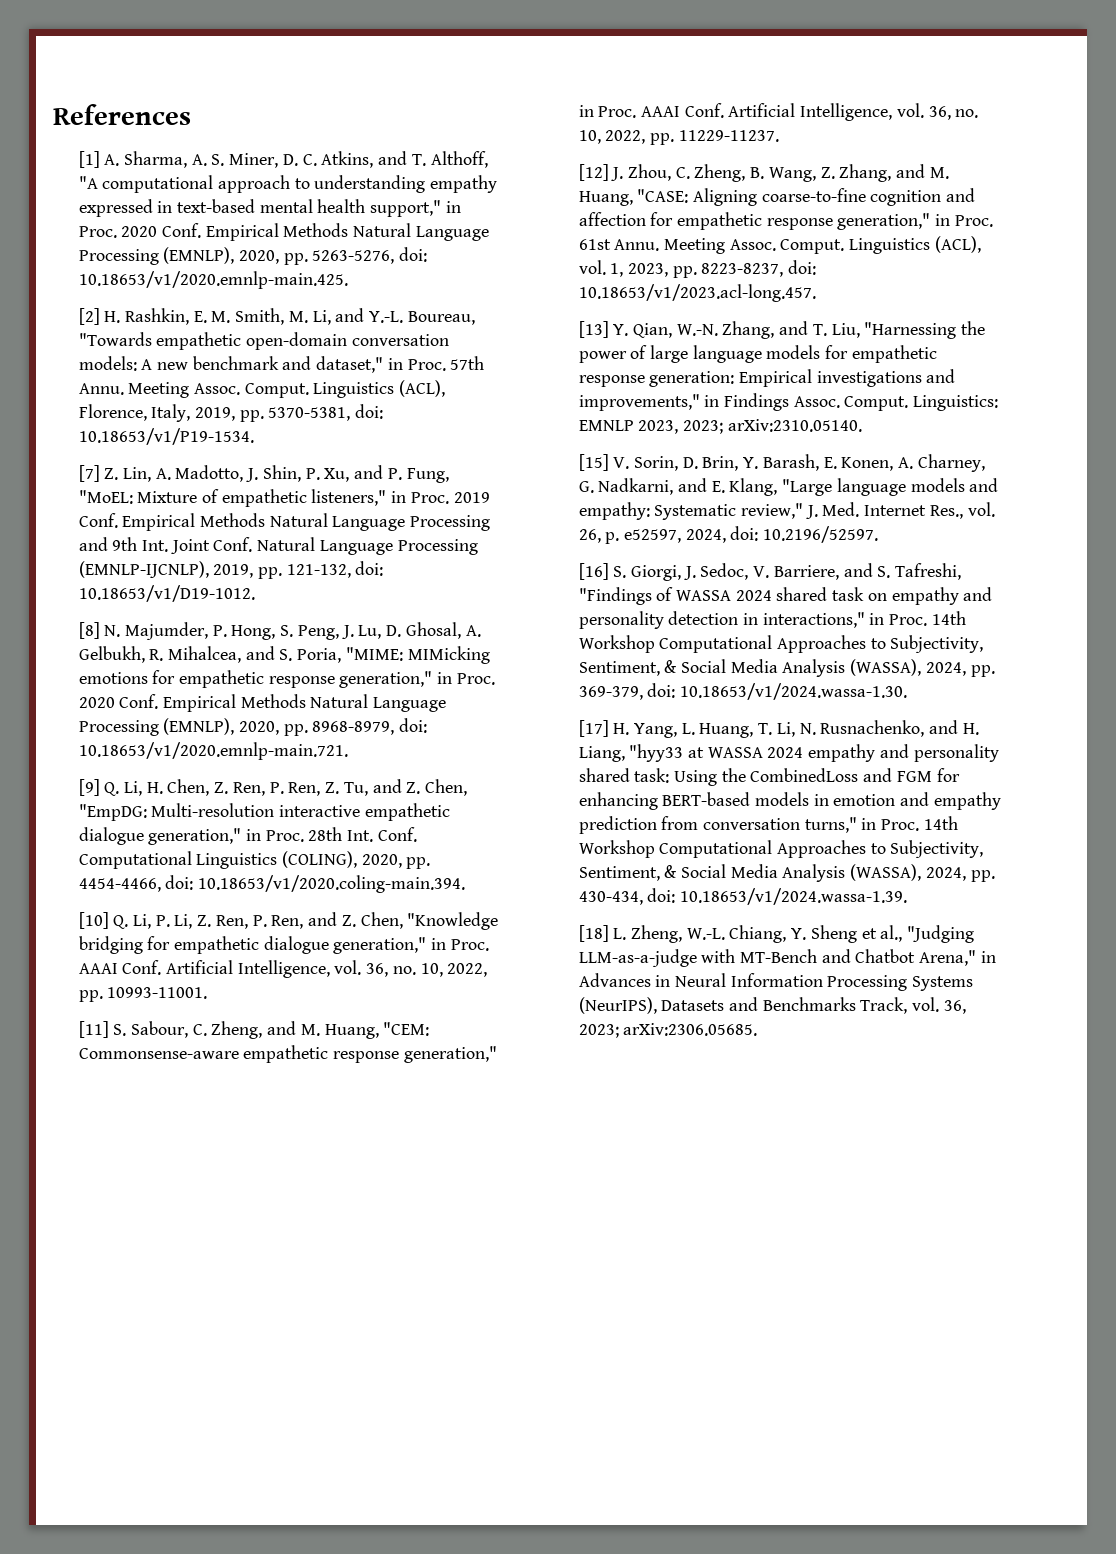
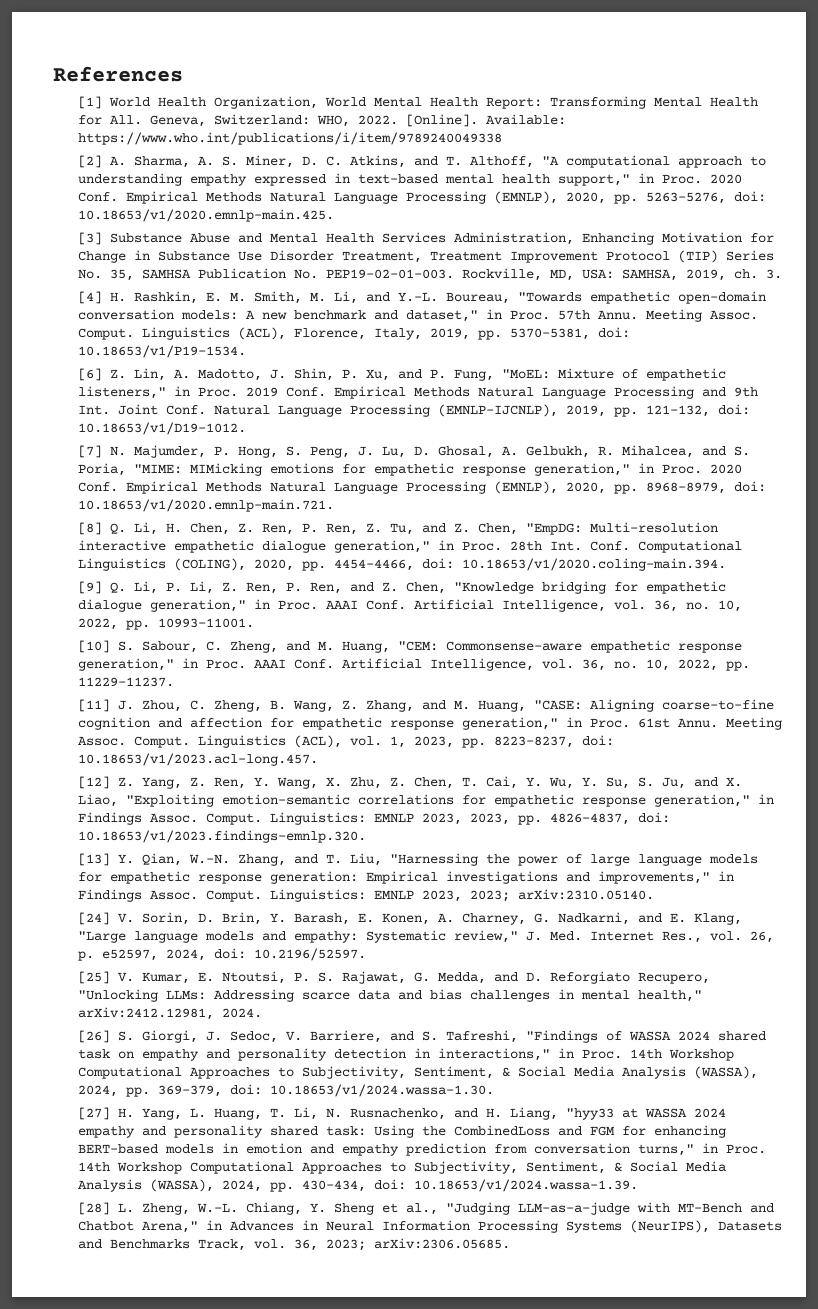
- [1] A. Sharma, A. S. Miner, D. C. Atkins, and T. Althoff, "A computational approach to understanding empathy expressed in text-based mental health support," in Proc.
+ [1] World Health Organization, World Mental Health Report: Transforming Mental Health for All. Geneva, Switzerland: WHO, 2022. [Online]. Available: https://www.who.int/publications/i/item/9789240049338
+ [2] A. Sharma, A. S. Miner, D. C. Atkins, and T. Althoff, "A computational approach to understanding empathy expressed in text-based mental health support," in Proc.
- [2] H. Rashkin, E. M. Smith, M. Li, and Y.-L. Boureau, "Towards empathetic open-domain conversation models: A new benchmark and dataset," in Proc.
+ [3] Substance Abuse and Mental Health Services Administration, Enhancing Motivation for Change in Substance Use Disorder Treatment, Treatment Improvement Protocol (TIP) Series No. 35, SAMHSA Publication No. PEP19-02-01-003. Rockville, MD, USA: SAMHSA, 2019, ch. 3.
+ [4] H. Rashkin, E. M. Smith, M. Li, and Y.-L. Boureau, "Towards empathetic open-domain conversation models: A new benchmark and dataset," in Proc.
- [7] Z. Lin, A. Madotto, J. Shin, P. Xu, and P. Fung, "MoEL: Mixture of empathetic listeners," in Proc.
+ [6] Z. Lin, A. Madotto, J. Shin, P. Xu, and P. Fung, "MoEL: Mixture of empathetic listeners," in Proc.
- [8] N. Majumder, P. Hong, S. Peng, J. Lu, D. Ghosal, A. Gelbukh, R. Mihalcea, and S. Poria, "MIME: MIMicking emotions for empathetic response generation," in Proc.
+ [7] N. Majumder, P. Hong, S. Peng, J. Lu, D. Ghosal, A. Gelbukh, R. Mihalcea, and S. Poria, "MIME: MIMicking emotions for empathetic response generation," in Proc.
- [9] Q. Li, H. Chen, Z. Ren, P. Ren, Z. Tu, and Z. Chen, "EmpDG: Multi-resolution interactive empathetic dialogue generation," in Proc.
+ [8] Q. Li, H. Chen, Z. Ren, P. Ren, Z. Tu, and Z. Chen, "EmpDG: Multi-resolution interactive empathetic dialogue generation," in Proc.
- [10] Q. Li, P. Li, Z. Ren, P. Ren, and Z. Chen, "Knowledge bridging for empathetic dialogue generation," in Proc.
+ [9] Q. Li, P. Li, Z. Ren, P. Ren, and Z. Chen, "Knowledge bridging for empathetic dialogue generation," in Proc.
- [11] S. Sabour, C. Zheng, and M. Huang, "CEM: Commonsense-aware empathetic response generation," in Proc.
+ [10] S. Sabour, C. Zheng, and M. Huang, "CEM: Commonsense-aware empathetic response generation," in Proc.
- [12] J. Zhou, C. Zheng, B. Wang, Z. Zhang, and M. Huang, "CASE: Aligning coarse-to-fine cognition and affection for empathetic response generation," in Proc.
+ [11] J. Zhou, C. Zheng, B. Wang, Z. Zhang, and M. Huang, "CASE: Aligning coarse-to-fine cognition and affection for empathetic response generation," in Proc.
+ [12] Z. Yang, Z. Ren, Y. Wang, X. Zhu, Z. Chen, T. Cai, Y. Wu, Y. Su, S. Ju, and X. Liao, "Exploiting emotion-semantic correlations for empathetic response generation," in Findings Assoc. Comput. Linguistics: EMNLP 2023, 2023, pp. 4826-4837, doi: 10.18653/v1/2023.findings-emnlp.320.
- [15] V. Sorin, D. Brin, Y. Barash, E. Konen, A. Charney, G. Nadkarni, and E. Klang, "Large language models and empathy: Systematic review," J. Med. Internet Res., vol. 26, p. e52597, 2024, doi: 10.2196/52597.
+ [24] V. Sorin, D. Brin, Y. Barash, E. Konen, A. Charney, G. Nadkarni, and E. Klang, "Large language models and empathy: Systematic review," J. Med. Internet Res., vol. 26, p. e52597, 2024, doi: 10.2196/52597.
- [16] S. Giorgi, J. Sedoc, V. Barriere, and S. Tafreshi, "Findings of WASSA 2024 shared task on empathy and personality detection in interactions," in Proc.
+ [25] V. Kumar, E. Ntoutsi, P. S. Rajawat, G. Medda, and D. Reforgiato Recupero, "Unlocking LLMs: Addressing scarce data and bias challenges in mental health," arXiv:2412.12981, 2024.
+ [26] S. Giorgi, J. Sedoc, V. Barriere, and S. Tafreshi, "Findings of WASSA 2024 shared task on empathy and personality detection in interactions," in Proc.
- [17] H. Yang, L. Huang, T. Li, N. Rusnachenko, and H. Liang, "hyy33 at WASSA 2024 empathy and personality shared task: Using the CombinedLoss and FGM for enhancing BERT-based models in emotion and empathy prediction from conversation turns," in Proc.
+ [27] H. Yang, L. Huang, T. Li, N. Rusnachenko, and H. Liang, "hyy33 at WASSA 2024 empathy and personality shared task: Using the CombinedLoss and FGM for enhancing BERT-based models in emotion and empathy prediction from conversation turns," in Proc.
- [18] L. Zheng, W.-L. Chiang, Y. Sheng et al., "Judging LLM-as-a-judge with MT-Bench and Chatbot Arena," in Advances in Neural Information Processing Systems (NeurIPS), Datasets and Benchmarks Track, vol. 36, 2023; arXiv:2306.05685.
+ [28] L. Zheng, W.-L. Chiang, Y. Sheng et al., "Judging LLM-as-a-judge with MT-Bench and Chatbot Arena," in Advances in Neural Information Processing Systems (NeurIPS), Datasets and Benchmarks Track, vol. 36, 2023; arXiv:2306.05685.

